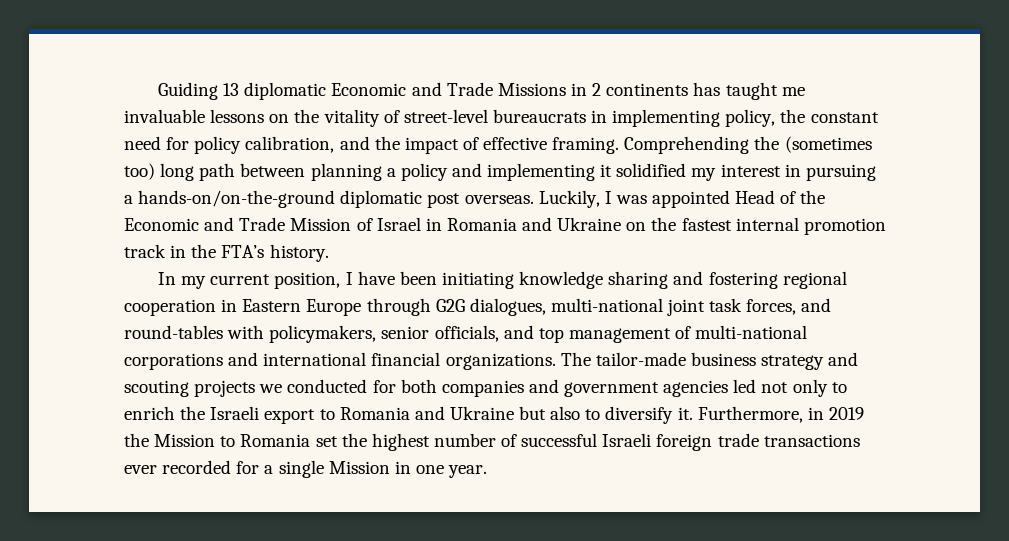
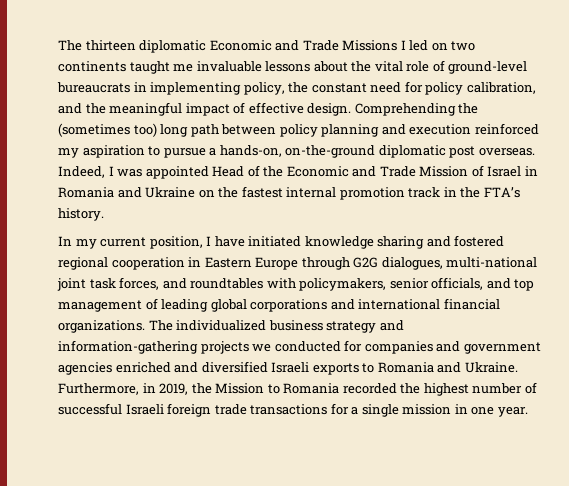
- Guiding 13 diplomatic Economic and Trade Missions in 2 continents has taught me invaluable lessons on the vitality of street-level bureaucrats in implementing policy, the constant need for policy calibration, and the impact of effective framing.
+ The thirteen diplomatic Economic and Trade Missions I led on two continents taught me invaluable lessons about the vital role of ground-level bureaucrats in implementing policy, the constant need for policy calibration, and the meaningful impact of effective design.
- Comprehending the (sometimes too) long path between planning a policy and implementing it solidified my interest in pursuing a hands-on/on-the-ground diplomatic post overseas.
+ Comprehending the (sometimes too) long path between policy planning and execution reinforced my aspiration to pursue a hands-on, on-the-ground diplomatic post overseas.
- Luckily, I was appointed Head of the Economic and Trade Mission of Israel in Romania and Ukraine on the fastest internal promotion track in the FTA’s history.
+ Indeed, I was appointed Head of the Economic and Trade Mission of Israel in Romania and Ukraine on the fastest internal promotion track in the FTA’s history.
- In my current position, I have been initiating knowledge sharing and fostering regional cooperation in Eastern Europe through G2G dialogues, multi-national joint task forces, and round-tables with policymakers, senior officials, and top management of multi-national corporations and international financial organizations.
+ In my current position, I have initiated knowledge sharing and fostered regional cooperation in Eastern Europe through G2G dialogues, multi-national joint task forces, and roundtables with policymakers, senior officials, and top management of leading global corporations and international financial organizations.
- The tailor-made business strategy and scouting projects we conducted for both companies and government agencies led not only to enrich the Israeli export to Romania and Ukraine but also to diversify it.
+ The individualized business strategy and information-gathering projects we conducted for companies and government agencies enriched and diversified Israeli exports to Romania and Ukraine.
- Furthermore, in 2019 the Mission to Romania set the highest number of successful Israeli foreign trade transactions ever recorded for a single Mission in one year.
+ Furthermore, in 2019, the Mission to Romania recorded the highest number of successful Israeli foreign trade transactions for a single mission in one year.

